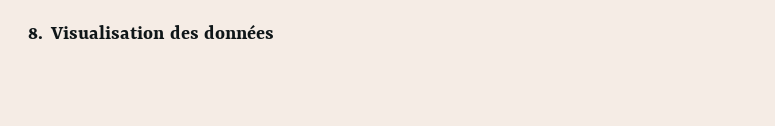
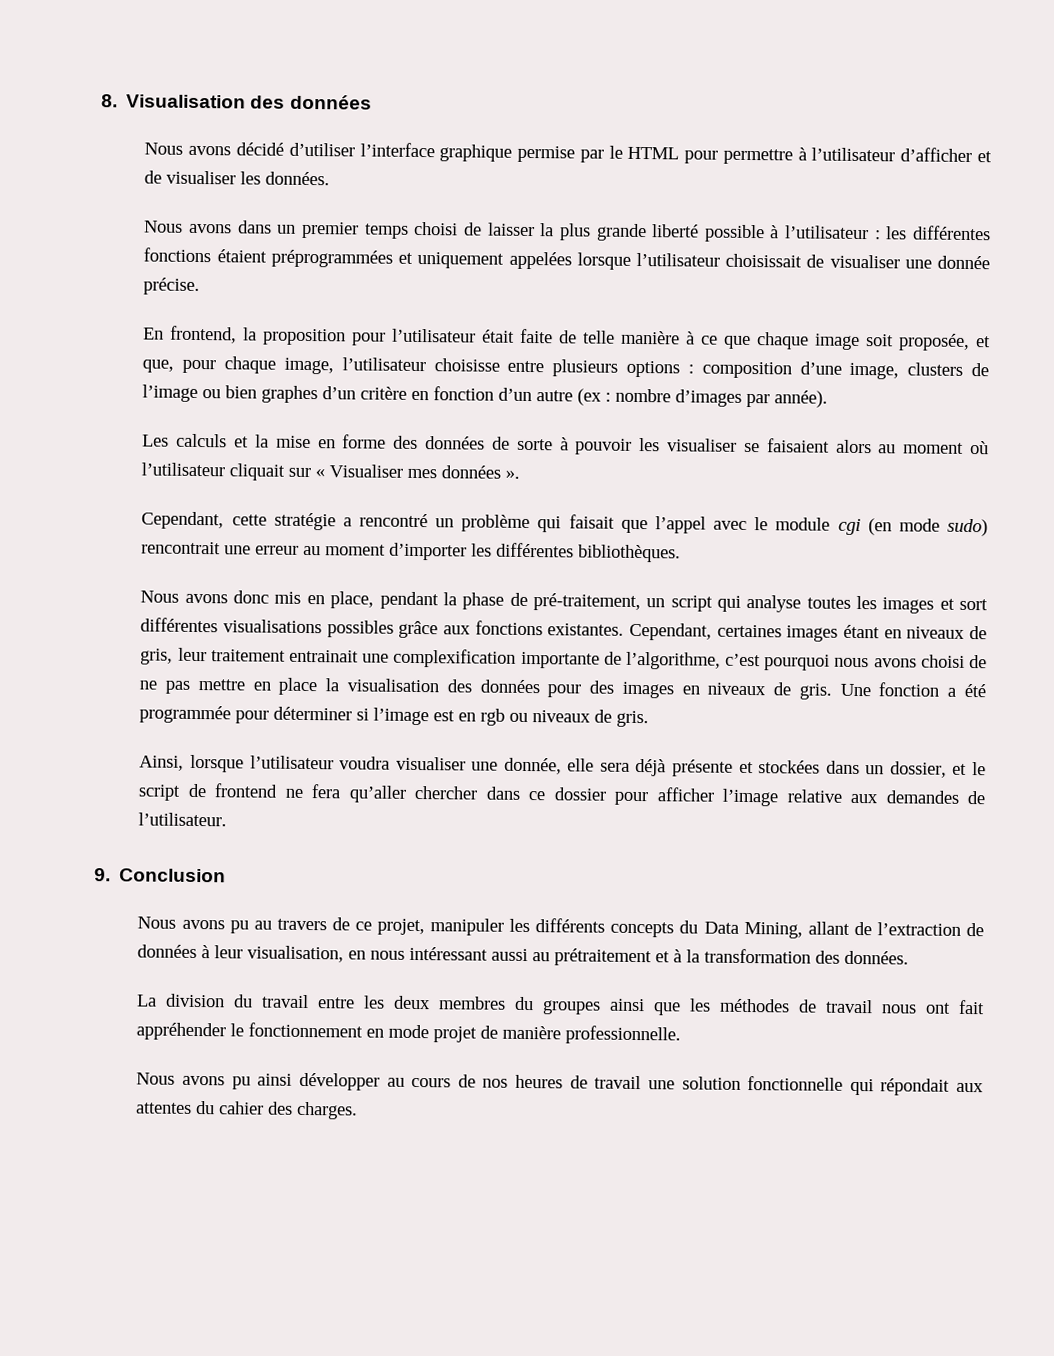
+ Nous avons décidé d’utiliser l’interface graphique permise par le HTML pour permettre à l’utilisateur d’afficher et de visualiser les données.
+ Nous avons dans un premier temps choisi de laisser la plus grande liberté possible à l’utilisateur : les différentes fonctions étaient préprogrammées et uniquement appelées lorsque l’utilisateur choisissait de visualiser une donnée précise.
+ En frontend, la proposition pour l’utilisateur était faite de telle manière à ce que chaque image soit proposée, et que, pour chaque image, l’utilisateur choisisse entre plusieurs options : composition d’une image, clusters de l’image ou bien graphes d’un critère en fonction d’un autre (ex : nombre d’images par année).
+ Les calculs et la mise en forme des données de sorte à pouvoir les visualiser se faisaient alors au moment où l’utilisateur cliquait sur « Visualiser mes données ».
+ Cependant, cette stratégie a rencontré un problème qui faisait que l’appel avec le module cgi (en mode sudo) rencontrait une erreur au moment d’importer les différentes bibliothèques.
+ Nous avons donc mis en place, pendant la phase de pré-traitement, un script qui analyse toutes les images et sort différentes visualisations possibles grâce aux fonctions existantes. Cependant, certaines images étant en niveaux de gris, leur traitement entrainait une complexification importante de l’algorithme, c’est pourquoi nous avons choisi de ne pas mettre en place la visualisation des données pour des images en niveaux de gris. Une fonction a été programmée pour déterminer si l’image est en rgb ou niveaux de gris.
+ Ainsi, lorsque l’utilisateur voudra visualiser une donnée, elle sera déjà présente et stockées dans un dossier, et le script de frontend ne fera qu’aller chercher dans ce dossier pour afficher l’image relative aux demandes de l’utilisateur.
+ 9. Conclusion
+ Nous avons pu au travers de ce projet, manipuler les différents concepts du Data Mining, allant de l’extraction de données à leur visualisation, en nous intéressant aussi au prétraitement et à la transformation des données.
+ La division du travail entre les deux membres du groupes ainsi que les méthodes de travail nous ont fait appréhender le fonctionnement en mode projet de manière professionnelle.
+ Nous avons pu ainsi développer au cours de nos heures de travail une solution fonctionnelle qui répondait aux attentes du cahier des charges.

